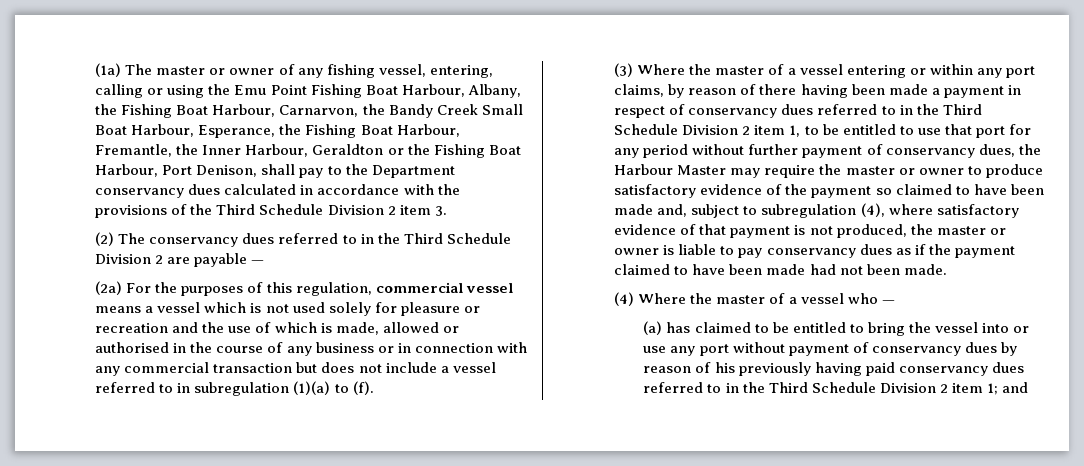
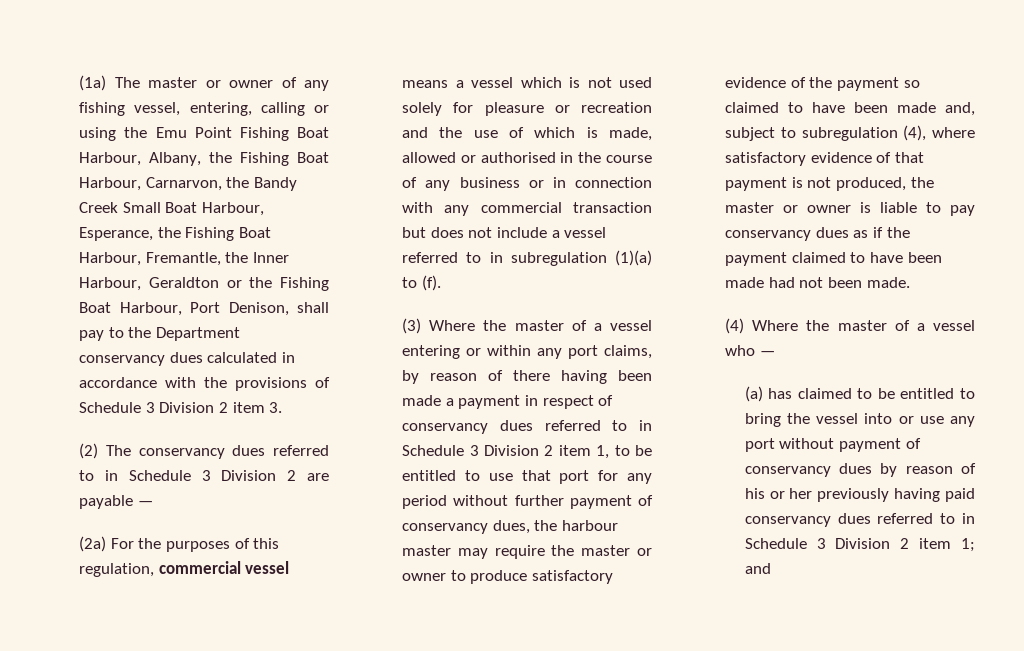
- (1a) The master or owner of any fishing vessel, entering, calling or using the Emu Point Fishing Boat Harbour, Albany, the Fishing Boat Harbour, Carnarvon, the Bandy Creek Small Boat Harbour, Esperance, the Fishing Boat Harbour, Fremantle, the Inner Harbour, Geraldton or the Fishing Boat Harbour, Port Denison, shall pay to the Department conservancy dues calculated in accordance with the provisions of the Third Schedule Division 2 item 3.
+ (1a) The master or owner of any fishing vessel, entering, calling or using the Emu Point Fishing Boat Harbour, Albany, the Fishing Boat Harbour, Carnarvon, the Bandy Creek Small Boat Harbour, Esperance, the Fishing Boat Harbour, Fremantle, the Inner Harbour, Geraldton or the Fishing Boat Harbour, Port Denison, shall pay to the Department conservancy dues calculated in accordance with the provisions of Schedule 3 Division 2 item 3.
- (2) The conservancy dues referred to in the Third Schedule Division 2 are payable —
+ (2) The conservancy dues referred to in Schedule 3 Division 2 are payable —
- (3) Where the master of a vessel entering or within any port claims, by reason of there having been made a payment in respect of conservancy dues referred to in the Third Schedule Division 2 item 1, to be entitled to use that port for any period without further payment of conservancy dues, the Harbour Master may require the master or owner to produce satisfactory evidence of the payment so claimed to have been made and, subject to subregulation (4), where satisfactory evidence of that payment is not produced, the master or owner is liable to pay conservancy dues as if the payment claimed to have been made had not been made.
+ (3) Where the master of a vessel entering or within any port claims, by reason of there having been made a payment in respect of conservancy dues referred to in Schedule 3 Division 2 item 1, to be entitled to use that port for any period without further payment of conservancy dues, the harbour master may require the master or owner to produce satisfactory evidence of the payment so claimed to have been made and, subject to subregulation (4), where satisfactory evidence of that payment is not produced, the master or owner is liable to pay conservancy dues as if the payment claimed to have been made had not been made.
- (a) has claimed to be entitled to bring the vessel into or use any port without payment of conservancy dues by reason of his previously having paid conservancy dues referred to in the Third Schedule Division 2 item 1; and
+ (a) has claimed to be entitled to bring the vessel into or use any port without payment of conservancy dues by reason of his or her previously having paid conservancy dues referred to in Schedule 3 Division 2 item 1; and

